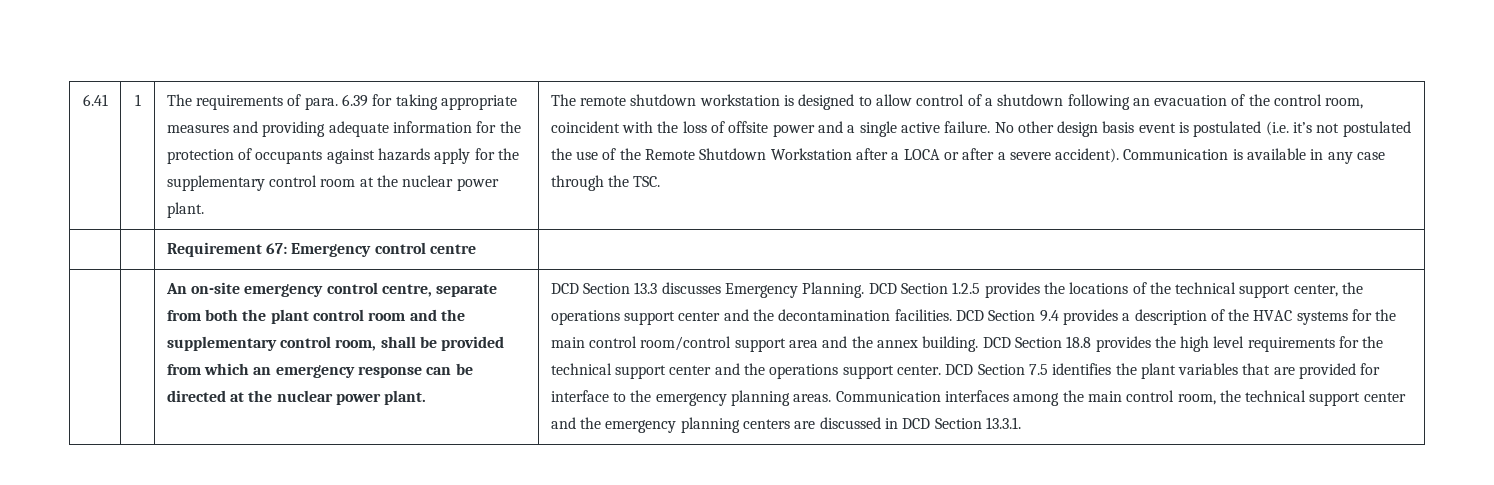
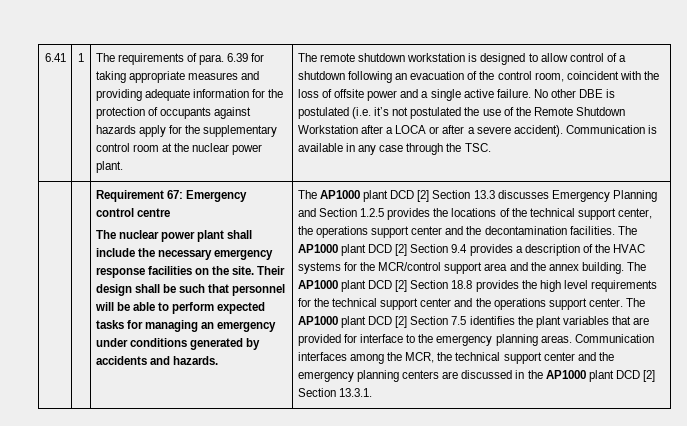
- No other design basis event is postulated (i.e. it’s not postulated the use of the Remote Shutdown Workstation after a LOCA or after a severe accident).
+ No other DBE is postulated (i.e. it’s not postulated the use of the Remote Shutdown Workstation after a LOCA or after a severe accident).
- An on-site emergency control centre, separate from both the plant control room and the supplementary control room, shall be provided from which an emergency response can be directed at the nuclear power plant. | DCD Section 13.3 discusses Emergency Planning. DCD Section 1.2.5 provides the locations of the technical support center, the operations support center and the decontamination facilities.
+ The nuclear power plant shall include the necessary emergency response facilities on the site. Their design shall be such that personnel will be able to perform expected tasks for managing an emergency under conditions generated by accidents and hazards. | The AP1000 plant DCD [2] Section 13.3 discusses Emergency Planning and Section 1.2.5 provides the locations of the technical support center, the operations support center and the decontamination facilities.
- DCD Section 9.4 provides a description of the HVAC systems for the main control room/control support area and the annex building.
+ The AP1000 plant DCD [2] Section 9.4 provides a description of the HVAC systems for the MCR/control support area and the annex building.
- DCD Section 18.8 provides the high level requirements for the technical support center and the operations support center.
+ The AP1000 plant DCD [2] Section 18.8 provides the high level requirements for the technical support center and the operations support center.
- DCD Section 7.5 identifies the plant variables that are provided for interface to the emergency planning areas.
+ The AP1000 plant DCD [2] Section 7.5 identifies the plant variables that are provided for interface to the emergency planning areas.
- Communication interfaces among the main control room, the technical support center and the emergency planning centers are discussed in DCD Section 13.3.1.
+ Communication interfaces among the MCR, the technical support center and the emergency planning centers are discussed in the AP1000 plant DCD [2] Section 13.3.1.

